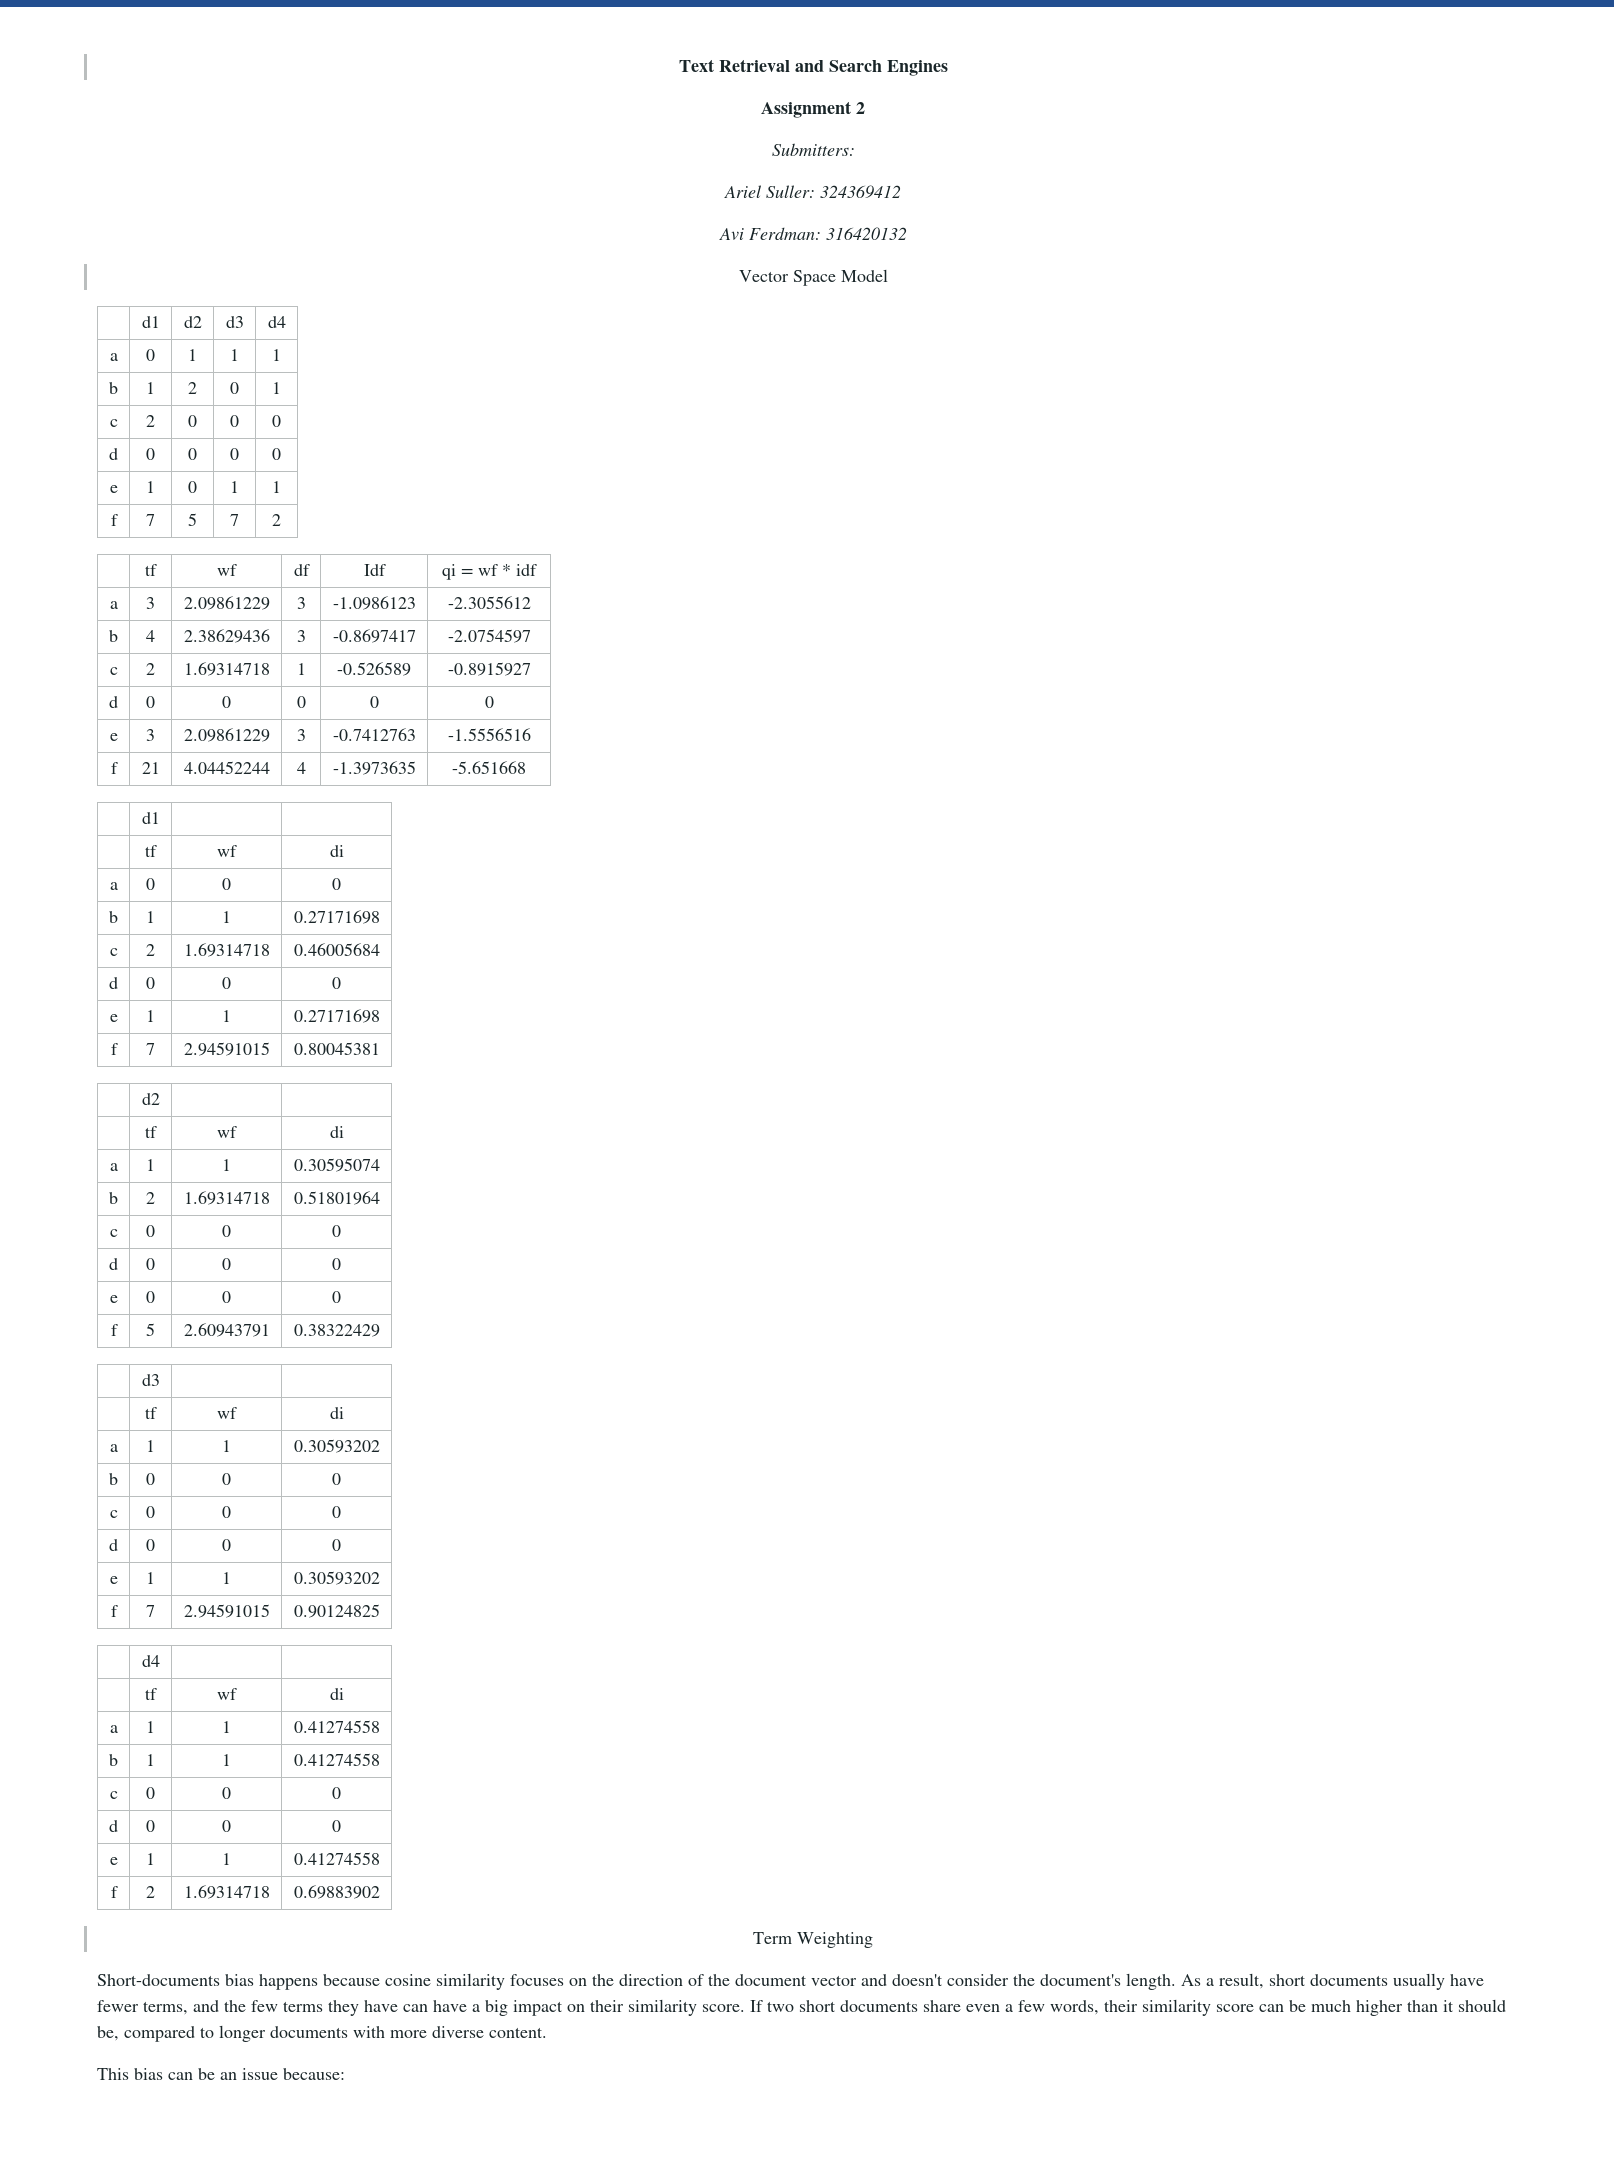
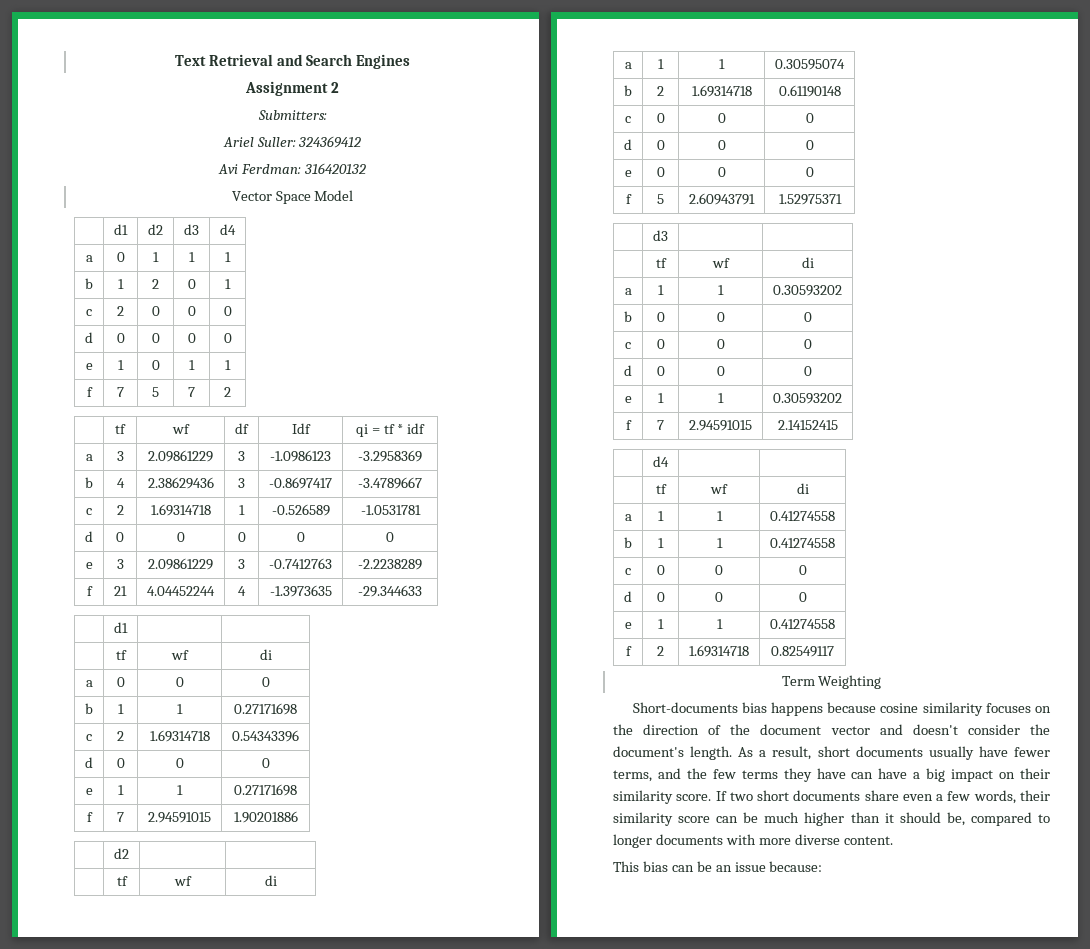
- | tf | wf | df | Idf | qi = wf * idf
+ | tf | wf | df | Idf | qi = tf * idf
- a | 3 | 2.09861229 | 3 | -1.0986123 | -2.3055612
+ a | 3 | 2.09861229 | 3 | -1.0986123 | -3.2958369
- b | 4 | 2.38629436 | 3 | -0.8697417 | -2.0754597
+ b | 4 | 2.38629436 | 3 | -0.8697417 | -3.4789667
- c | 2 | 1.69314718 | 1 | -0.526589 | -0.8915927
+ c | 2 | 1.69314718 | 1 | -0.526589 | -1.0531781
- e | 3 | 2.09861229 | 3 | -0.7412763 | -1.5556516
+ e | 3 | 2.09861229 | 3 | -0.7412763 | -2.2238289
- f | 21 | 4.04452244 | 4 | -1.3973635 | -5.651668
+ f | 21 | 4.04452244 | 4 | -1.3973635 | -29.344633
- c | 2 | 1.69314718 | 0.46005684
+ c | 2 | 1.69314718 | 0.54343396
- f | 7 | 2.94591015 | 0.80045381
+ f | 7 | 2.94591015 | 1.90201886
- b | 2 | 1.69314718 | 0.51801964
+ b | 2 | 1.69314718 | 0.61190148
- f | 5 | 2.60943791 | 0.38322429
+ f | 5 | 2.60943791 | 1.52975371
- f | 7 | 2.94591015 | 0.90124825
+ f | 7 | 2.94591015 | 2.14152415
- f | 2 | 1.69314718 | 0.69883902
+ f | 2 | 1.69314718 | 0.82549117

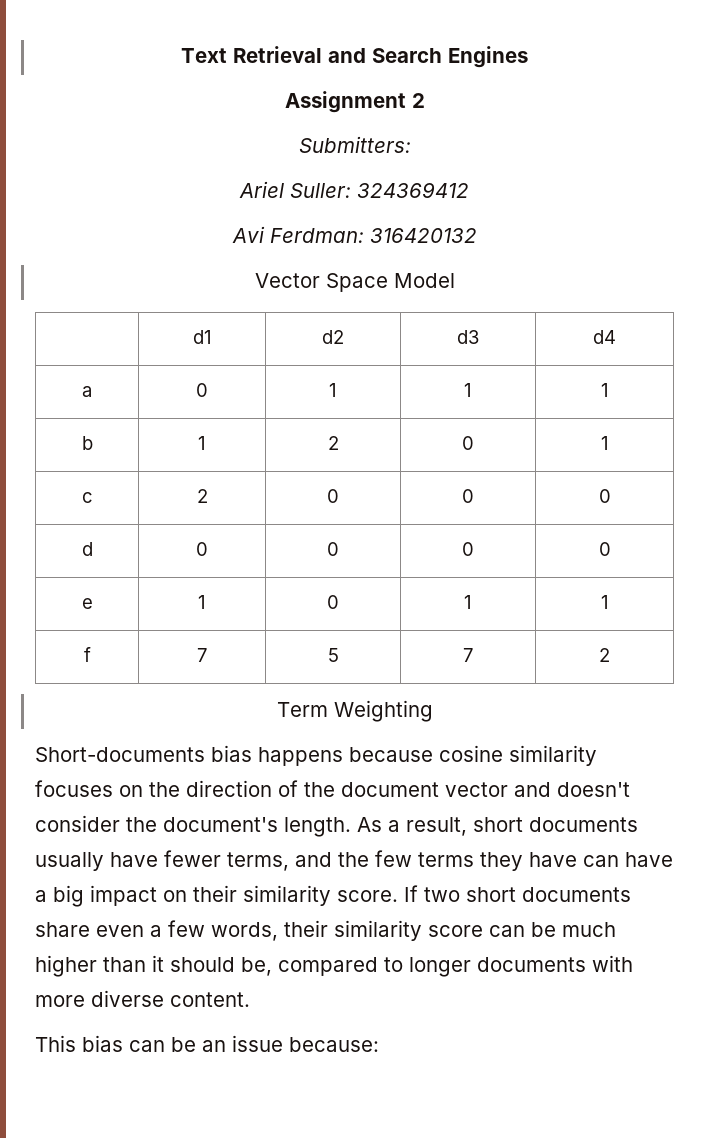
- | tf | wf | df | Idf | qi = tf * idf
- a | 3 | 2.09861229 | 3 | -1.0986123 | -3.2958369
- b | 4 | 2.38629436 | 3 | -0.8697417 | -3.4789667
- c | 2 | 1.69314718 | 1 | -0.526589 | -1.0531781
- d | 0 | 0 | 0 | 0 | 0
- e | 3 | 2.09861229 | 3 | -0.7412763 | -2.2238289
- f | 21 | 4.04452244 | 4 | -1.3973635 | -29.344633
- | d1 | |
- | tf | wf | di
- a | 0 | 0 | 0
- b | 1 | 1 | 0.27171698
- c | 2 | 1.69314718 | 0.54343396
- d | 0 | 0 | 0
- e | 1 | 1 | 0.27171698
- f | 7 | 2.94591015 | 1.90201886
- | d2 | |
- | tf | wf | di
- a | 1 | 1 | 0.30595074
- b | 2 | 1.69314718 | 0.61190148
- c | 0 | 0 | 0
- d | 0 | 0 | 0
- e | 0 | 0 | 0
- f | 5 | 2.60943791 | 1.52975371
- | d3 | |
- | tf | wf | di
- a | 1 | 1 | 0.30593202
- b | 0 | 0 | 0
- c | 0 | 0 | 0
- d | 0 | 0 | 0
- e | 1 | 1 | 0.30593202
- f | 7 | 2.94591015 | 2.14152415
- | d4 | |
- | tf | wf | di
- a | 1 | 1 | 0.41274558
- b | 1 | 1 | 0.41274558
- c | 0 | 0 | 0
- d | 0 | 0 | 0
- e | 1 | 1 | 0.41274558
- f | 2 | 1.69314718 | 0.82549117

